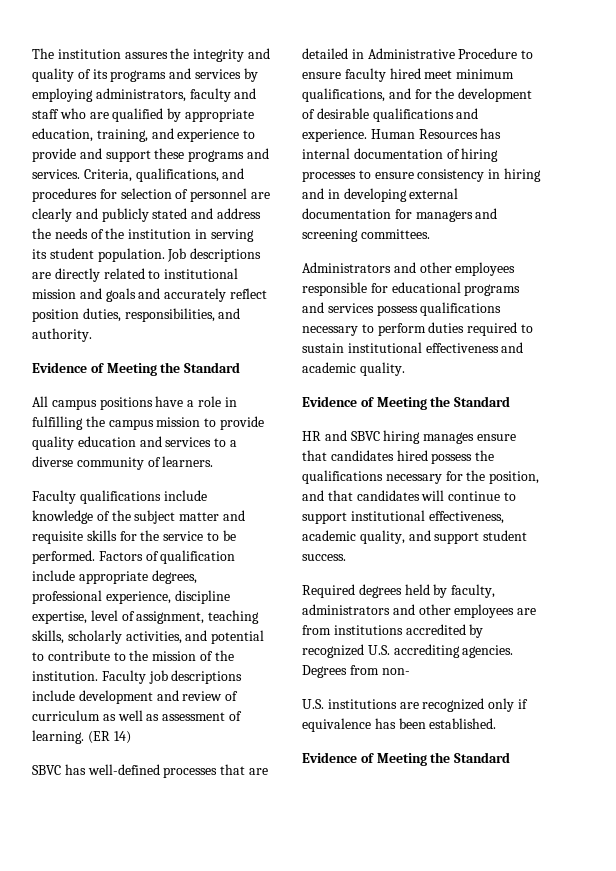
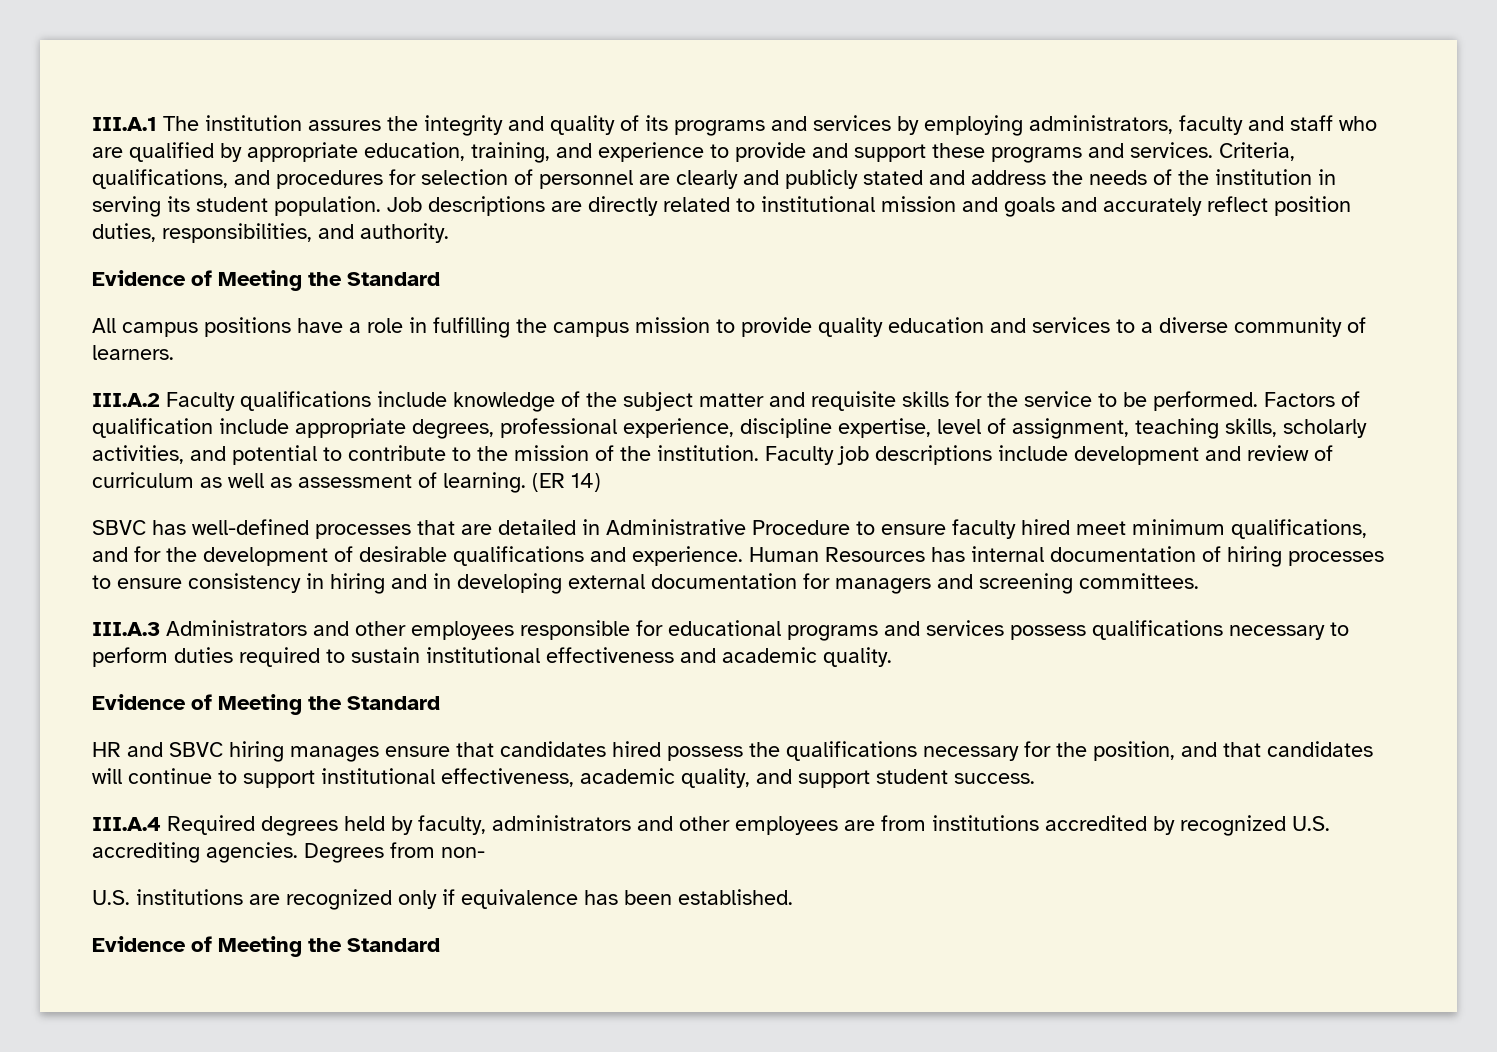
- The institution assures the integrity and quality of its programs and services by employing administrators, faculty and staff who are qualified by appropriate education, training, and experience to provide and support these programs and services.
+ III.A.1 The institution assures the integrity and quality of its programs and services by employing administrators, faculty and staff who are qualified by appropriate education, training, and experience to provide and support these programs and services.
- Faculty qualifications include knowledge of the subject matter and requisite skills for the service to be performed.
+ III.A.2 Faculty qualifications include knowledge of the subject matter and requisite skills for the service to be performed.
- Administrators and other employees responsible for educational programs and services possess qualifications necessary to perform duties required to sustain institutional effectiveness and academic quality.
+ III.A.3 Administrators and other employees responsible for educational programs and services possess qualifications necessary to perform duties required to sustain institutional effectiveness and academic quality.
- Required degrees held by faculty, administrators and other employees are from institutions accredited by recognized U.S. accrediting agencies.
+ III.A.4 Required degrees held by faculty, administrators and other employees are from institutions accredited by recognized U.S. accrediting agencies.

